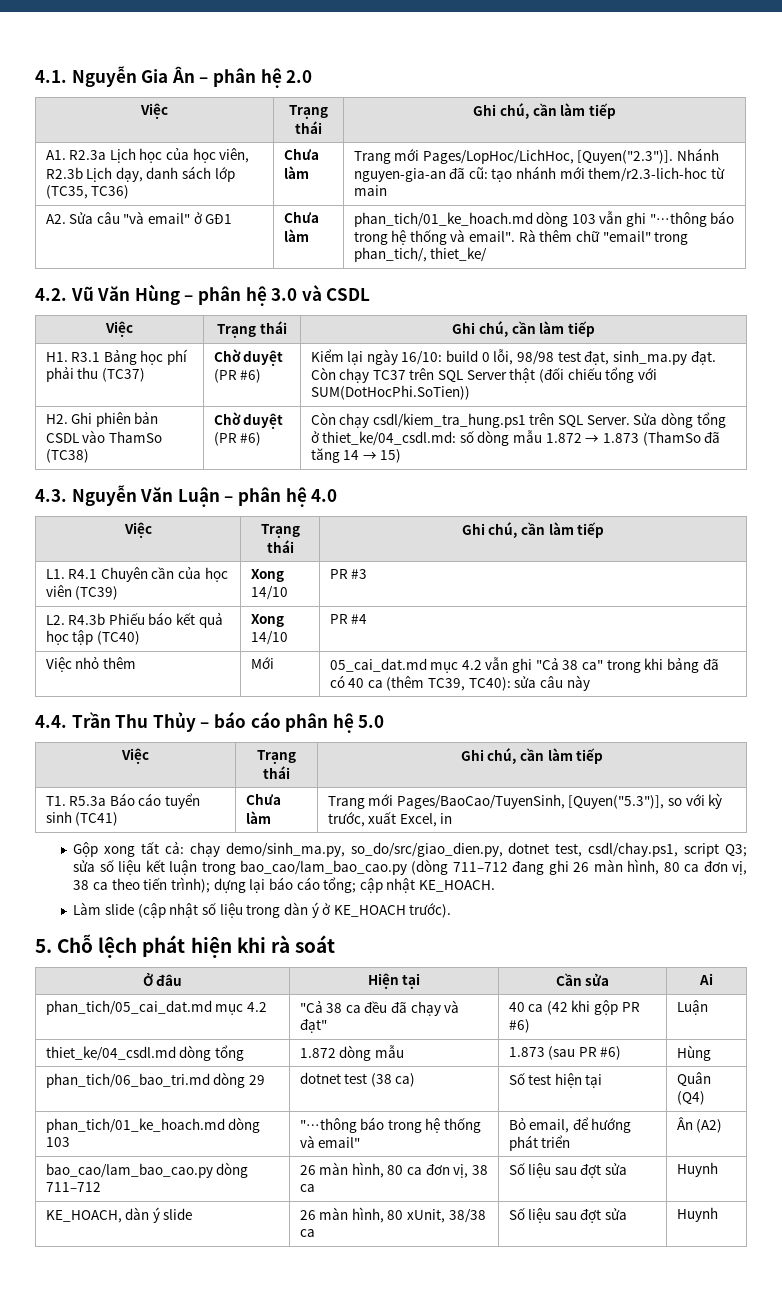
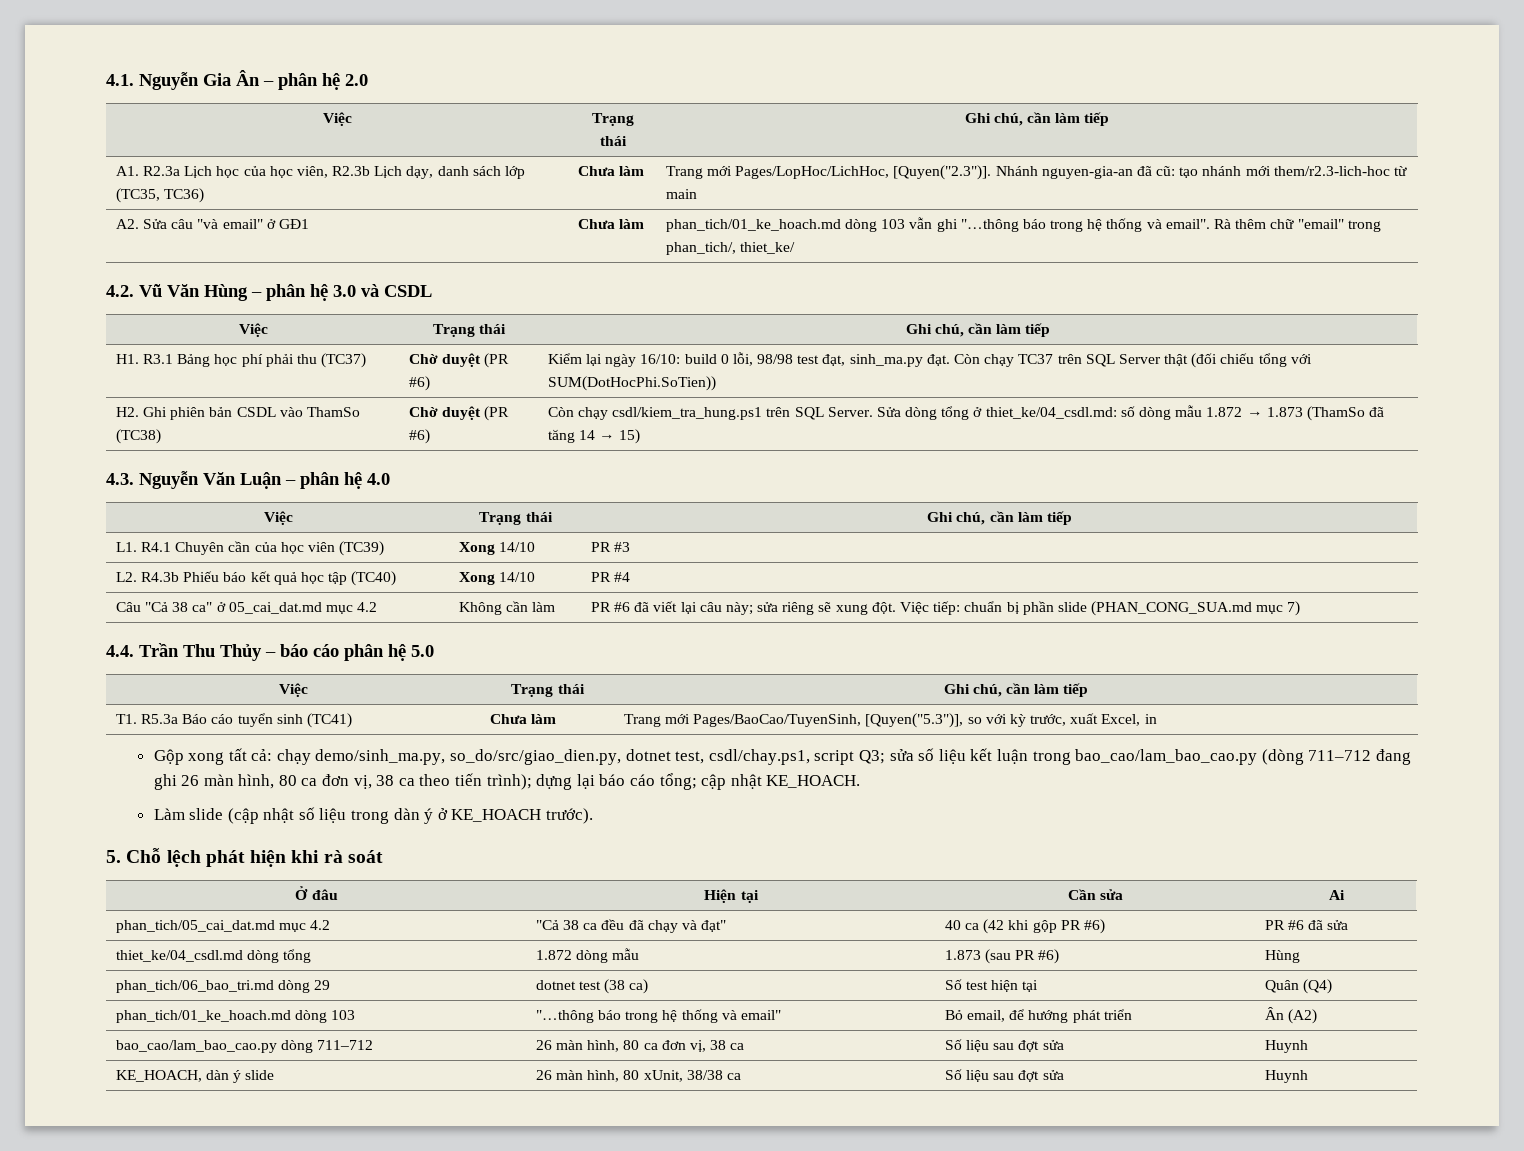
- Việc nhỏ thêm | Mới | 05_cai_dat.md mục 4.2 vẫn ghi "Cả 38 ca" trong khi bảng đã có 40 ca (thêm TC39, TC40): sửa câu này
+ Câu "Cả 38 ca" ở 05_cai_dat.md mục 4.2 | Không cần làm | PR #6 đã viết lại câu này; sửa riêng sẽ xung đột. Việc tiếp: chuẩn bị phần slide (PHAN_CONG_SUA.md mục 7)
- phan_tich/05_cai_dat.md mục 4.2 | "Cả 38 ca đều đã chạy và đạt" | 40 ca (42 khi gộp PR #6) | Luận
+ phan_tich/05_cai_dat.md mục 4.2 | "Cả 38 ca đều đã chạy và đạt" | 40 ca (42 khi gộp PR #6) | PR #6 đã sửa

